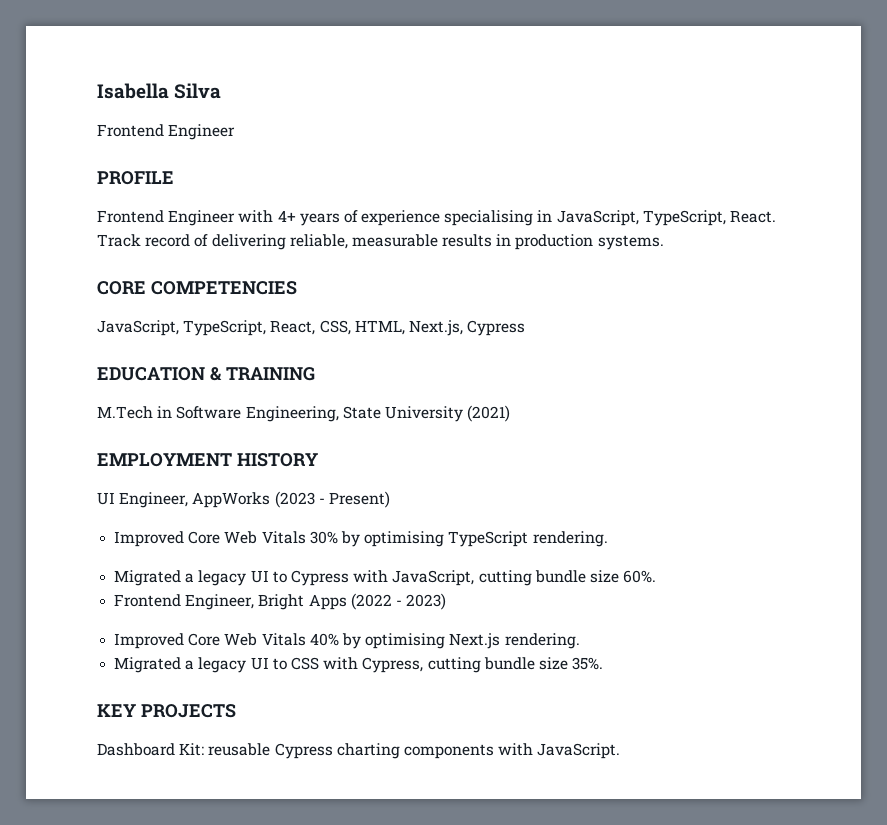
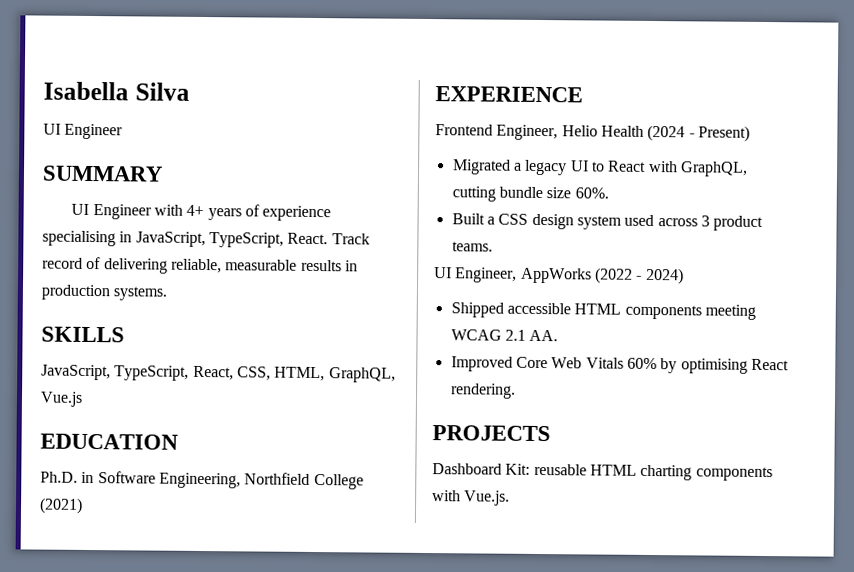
  Isabella Silva
- Frontend Engineer
+ UI Engineer
- PROFILE
- Frontend Engineer with 4+ years of experience specialising in JavaScript, TypeScript, React.
+ SUMMARY
+ UI Engineer with 4+ years of experience specialising in JavaScript, TypeScript, React.
- CORE COMPETENCIES
+ SKILLS
- JavaScript, TypeScript, React, CSS, HTML, Next.js, Cypress
+ JavaScript, TypeScript, React, CSS, HTML, GraphQL, Vue.js
- EDUCATION & TRAINING
- M.Tech in Software Engineering, State University (2021)
+ EDUCATION
+ Ph.D. in Software Engineering, Northfield College (2021)
- EMPLOYMENT HISTORY
- UI Engineer, AppWorks (2023 - Present)
- Improved Core Web Vitals 30% by optimising TypeScript rendering.
- Migrated a legacy UI to Cypress with JavaScript, cutting bundle size 60%.
+ EXPERIENCE
+ Frontend Engineer, Helio Health (2024 - Present)
+ Migrated a legacy UI to React with GraphQL, cutting bundle size 60%.
- Frontend Engineer, Bright Apps (2022 - 2023)
- Improved Core Web Vitals 40% by optimising Next.js rendering.
- Migrated a legacy UI to CSS with Cypress, cutting bundle size 35%.
- KEY PROJECTS
+ Built a CSS design system used across 3 product teams.
+ UI Engineer, AppWorks (2022 - 2024)
+ Shipped accessible HTML components meeting WCAG 2.1 AA.
+ Improved Core Web Vitals 60% by optimising React rendering.
+ PROJECTS
- Dashboard Kit: reusable Cypress charting components with JavaScript.
+ Dashboard Kit: reusable HTML charting components with Vue.js.

